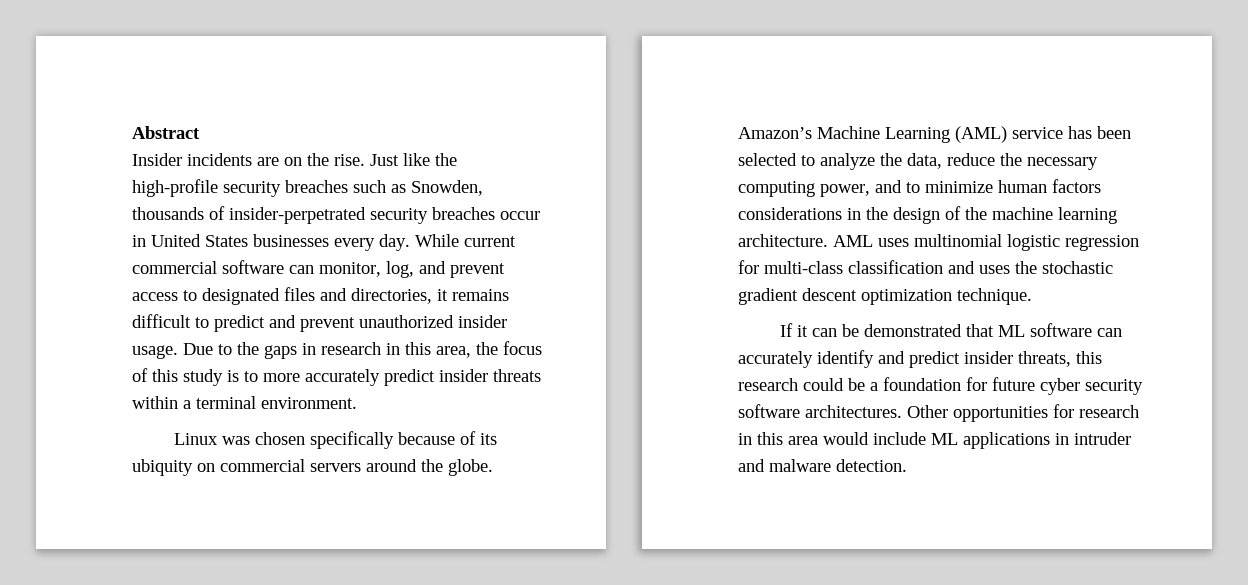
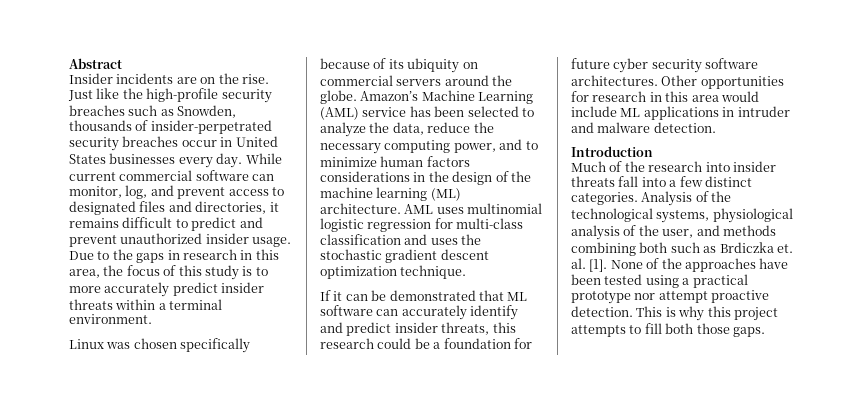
- Amazon’s Machine Learning (AML) service has been selected to analyze the data, reduce the necessary computing power, and to minimize human factors considerations in the design of the machine learning architecture.
+ Amazon’s Machine Learning (AML) service has been selected to analyze the data, reduce the necessary computing power, and to minimize human factors considerations in the design of the machine learning (ML) architecture.
+ Introduction
+ Much of the research into insider threats fall into a few distinct categories. Analysis of the technological systems, physiological analysis of the user, and methods combining both such as Brdiczka et. al. [1]. None of the approaches have been tested using a practical prototype nor attempt proactive detection. This is why this project attempts to fill both those gaps.

